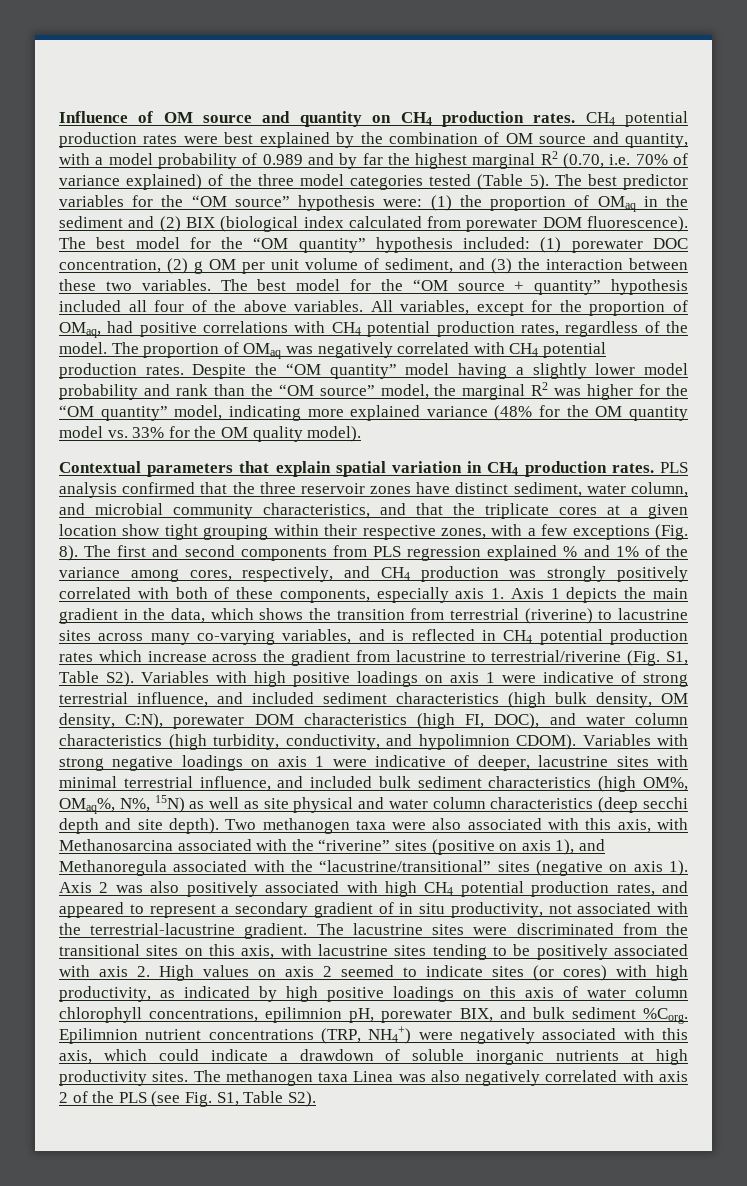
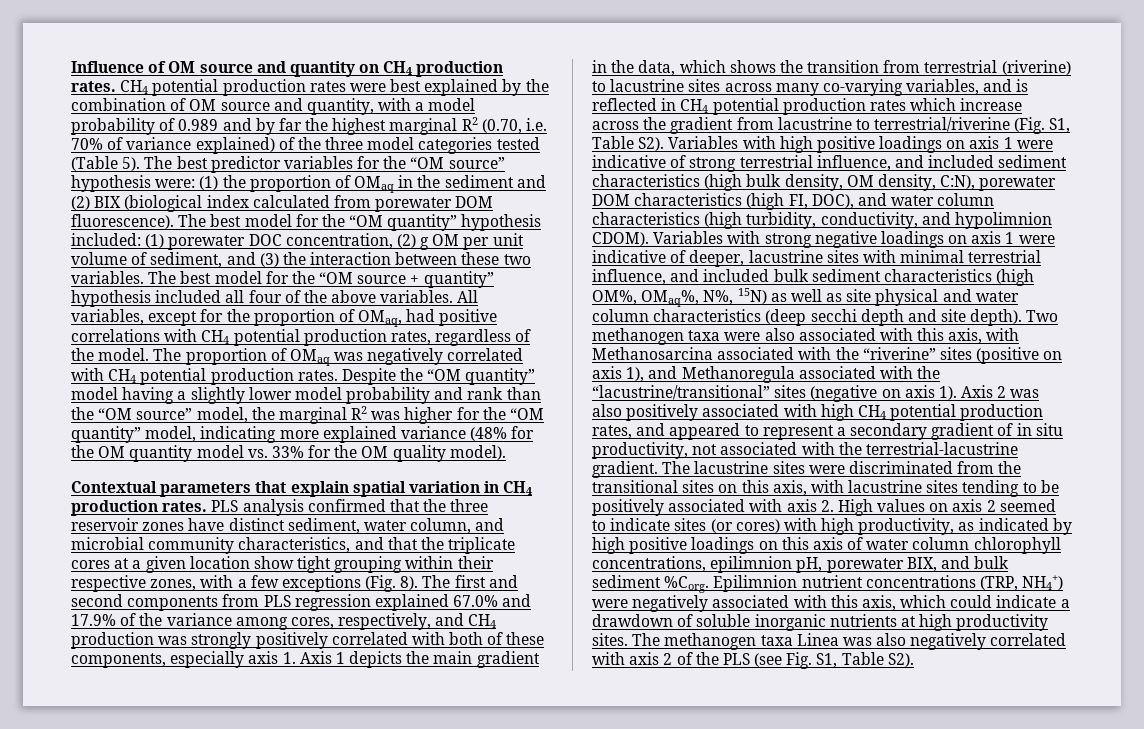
- The first and second components from PLS regression explained % and 1% of the variance among cores, respectively, and CH4 production was strongly positively correlated with both of these components, especially axis 1. Axis 1 depicts the main gradient in the data, which shows the transition from terrestrial (riverine) to lacustrine sites across many co-varying variables, and is reflected in CH4 potential production rates which increase across the gradient from lacustrine to terrestrial/riverine (Fig. S1, Table S2). Variables with high positive loadings on axis 1 were indicative of strong terrestrial influence, and included sediment characteristics (high bulk density, OM density, C:N), porewater DOM characteristics (high FI, DOC), and water column characteristics (high turbidity, conductivity, and hypolimnion CDOM).
+ The first and second components from PLS regression explained 67.0% and 17.9% of the variance among cores, respectively, and CH4 production was strongly positively correlated with both of these components, especially axis 1. Axis 1 depicts the main gradient in the data, which shows the transition from terrestrial (riverine) to lacustrine sites across many co-varying variables, and is reflected in CH4 potential production rates which increase across the gradient from lacustrine to terrestrial/riverine (Fig. S1, Table S2). Variables with high positive loadings on axis 1 were indicative of strong terrestrial influence, and included sediment characteristics (high bulk density, OM density, C:N), porewater DOM characteristics (high FI, DOC), and water column characteristics (high turbidity, conductivity, and hypolimnion CDOM).

